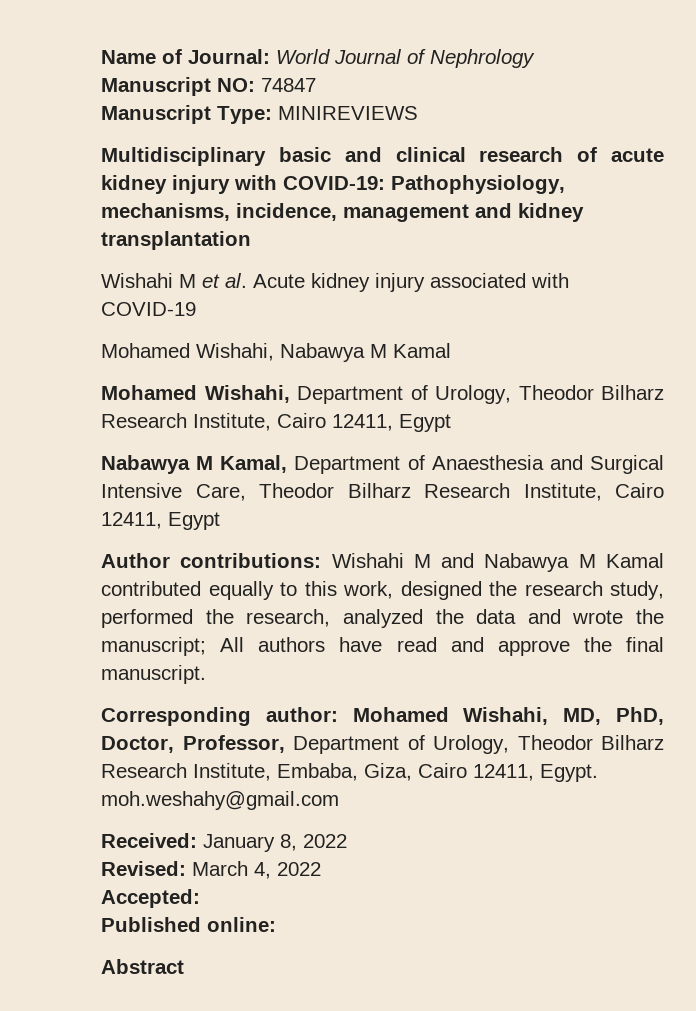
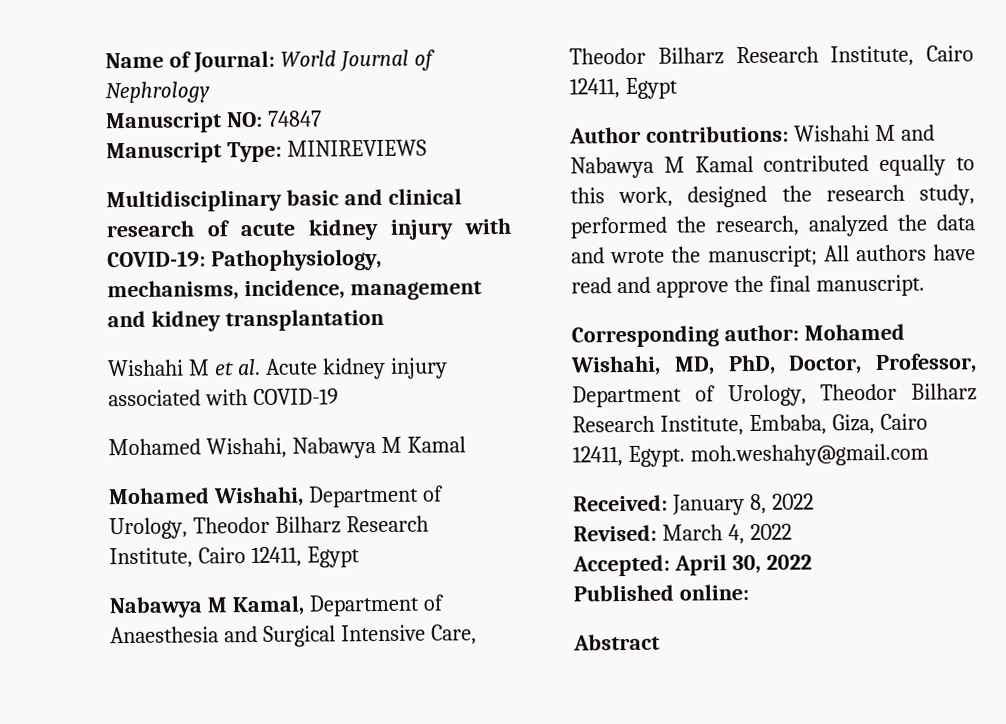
- Accepted:
+ Accepted: April 30, 2022

